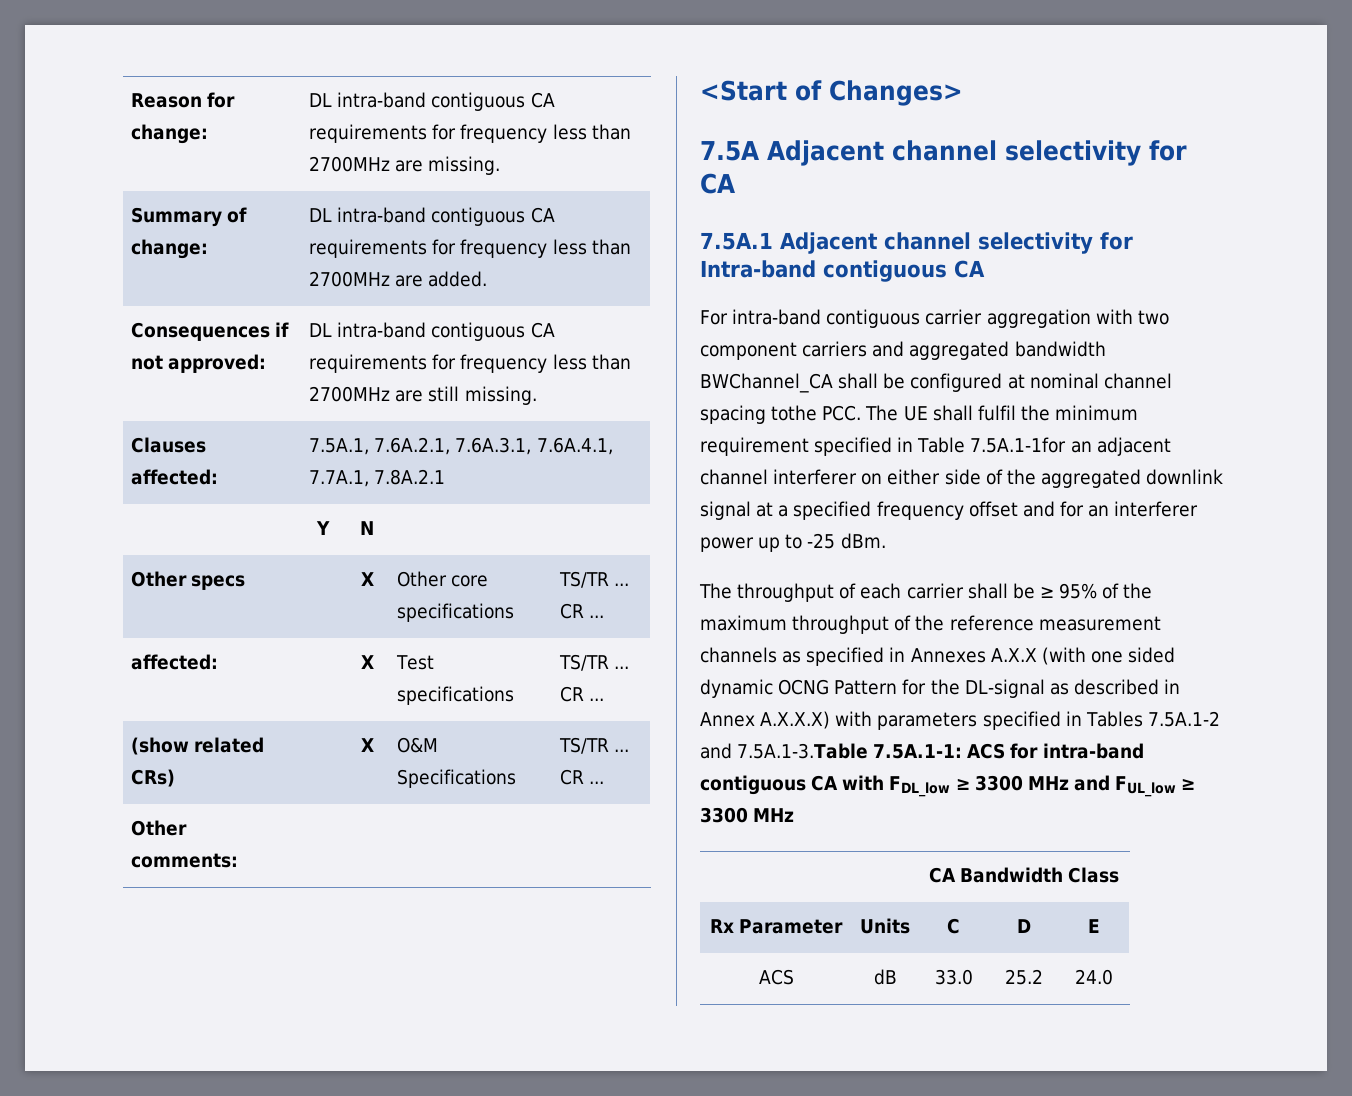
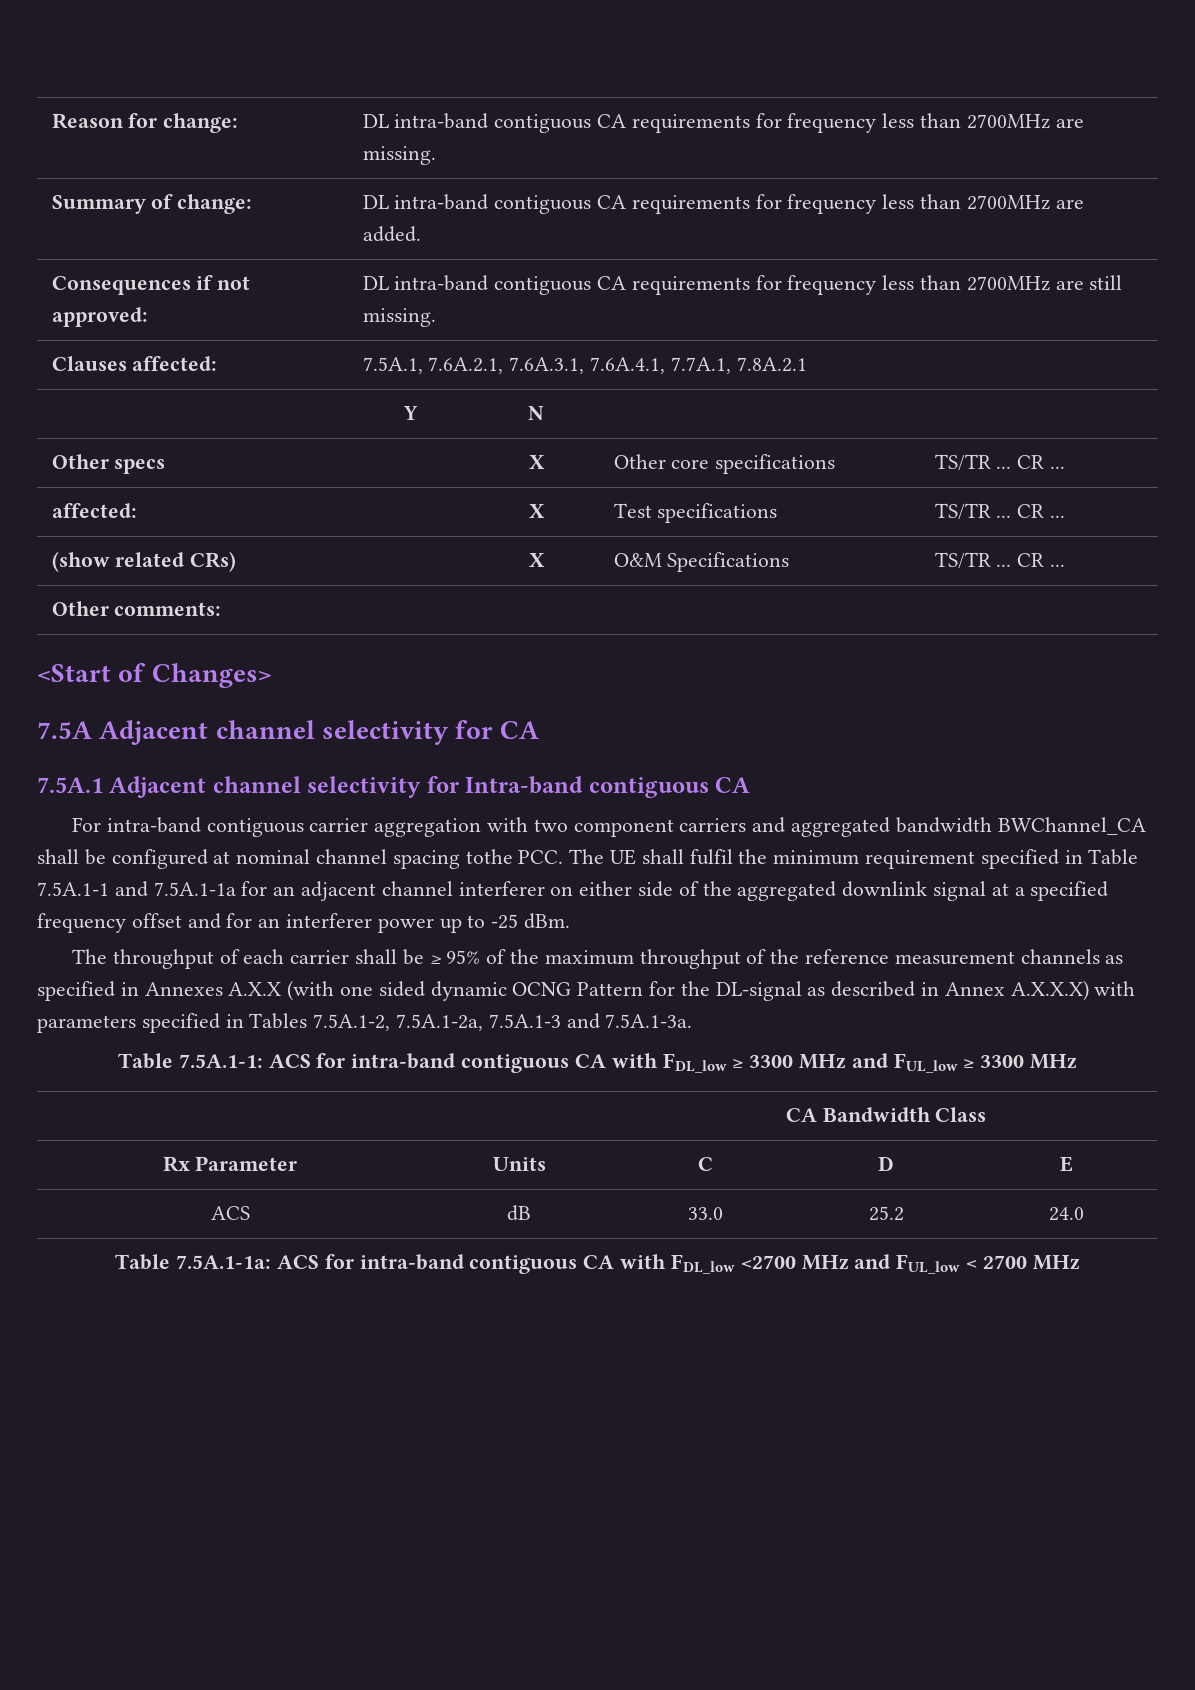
- For intra-band contiguous carrier aggregation with two component carriers and aggregated bandwidth BWChannel_CA shall be configured at nominal channel spacing tothe PCC. The UE shall fulfil the minimum requirement specified in Table 7.5A.1-1for an adjacent channel interferer on either side of the aggregated downlink signal at a specified frequency offset and for an interferer power up to -25 dBm.
+ For intra-band contiguous carrier aggregation with two component carriers and aggregated bandwidth BWChannel_CA shall be configured at nominal channel spacing tothe PCC. The UE shall fulfil the minimum requirement specified in Table 7.5A.1-1 and 7.5A.1-1a for an adjacent channel interferer on either side of the aggregated downlink signal at a specified frequency offset and for an interferer power up to -25 dBm.
- The throughput of each carrier shall be ≥ 95% of the maximum throughput of the reference measurement channels as specified in Annexes A.X.X (with one sided dynamic OCNG Pattern for the DL-signal as described in Annex A.X.X.X) with parameters specified in Tables 7.5A.1-2 and 7.5A.1-3.Table 7.5A.1-1: ACS for intra-band contiguous CA with FDL_low ≥ 3300 MHz and FUL_low ≥ 3300 MHz
+ The throughput of each carrier shall be ≥ 95% of the maximum throughput of the reference measurement channels as specified in Annexes A.X.X (with one sided dynamic OCNG Pattern for the DL-signal as described in Annex A.X.X.X) with parameters specified in Tables 7.5A.1-2, 7.5A.1-2a, 7.5A.1-3 and 7.5A.1-3a.
+ Table 7.5A.1-1: ACS for intra-band contiguous CA with FDL_low ≥ 3300 MHz and FUL_low ≥ 3300 MHz
+ Table 7.5A.1-1a: ACS for intra-band contiguous CA with FDL_low <2700 MHz and FUL_low < 2700 MHz

